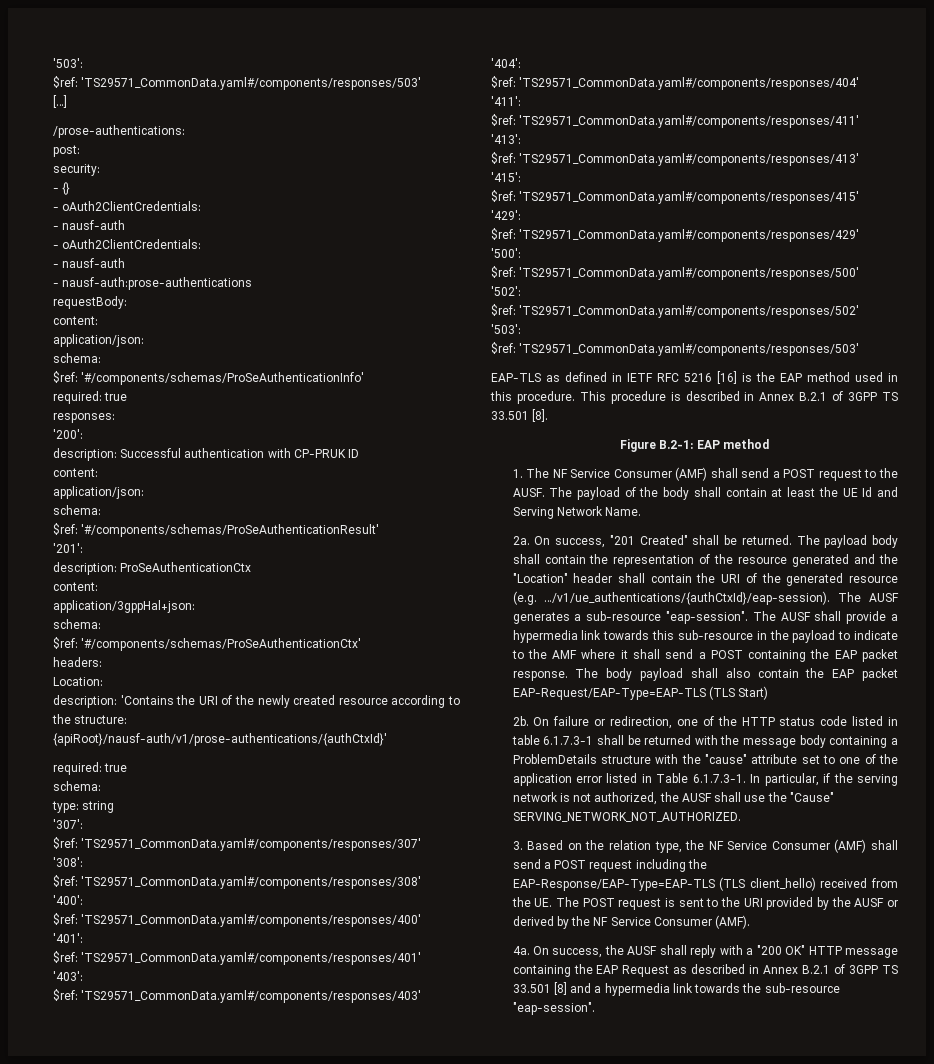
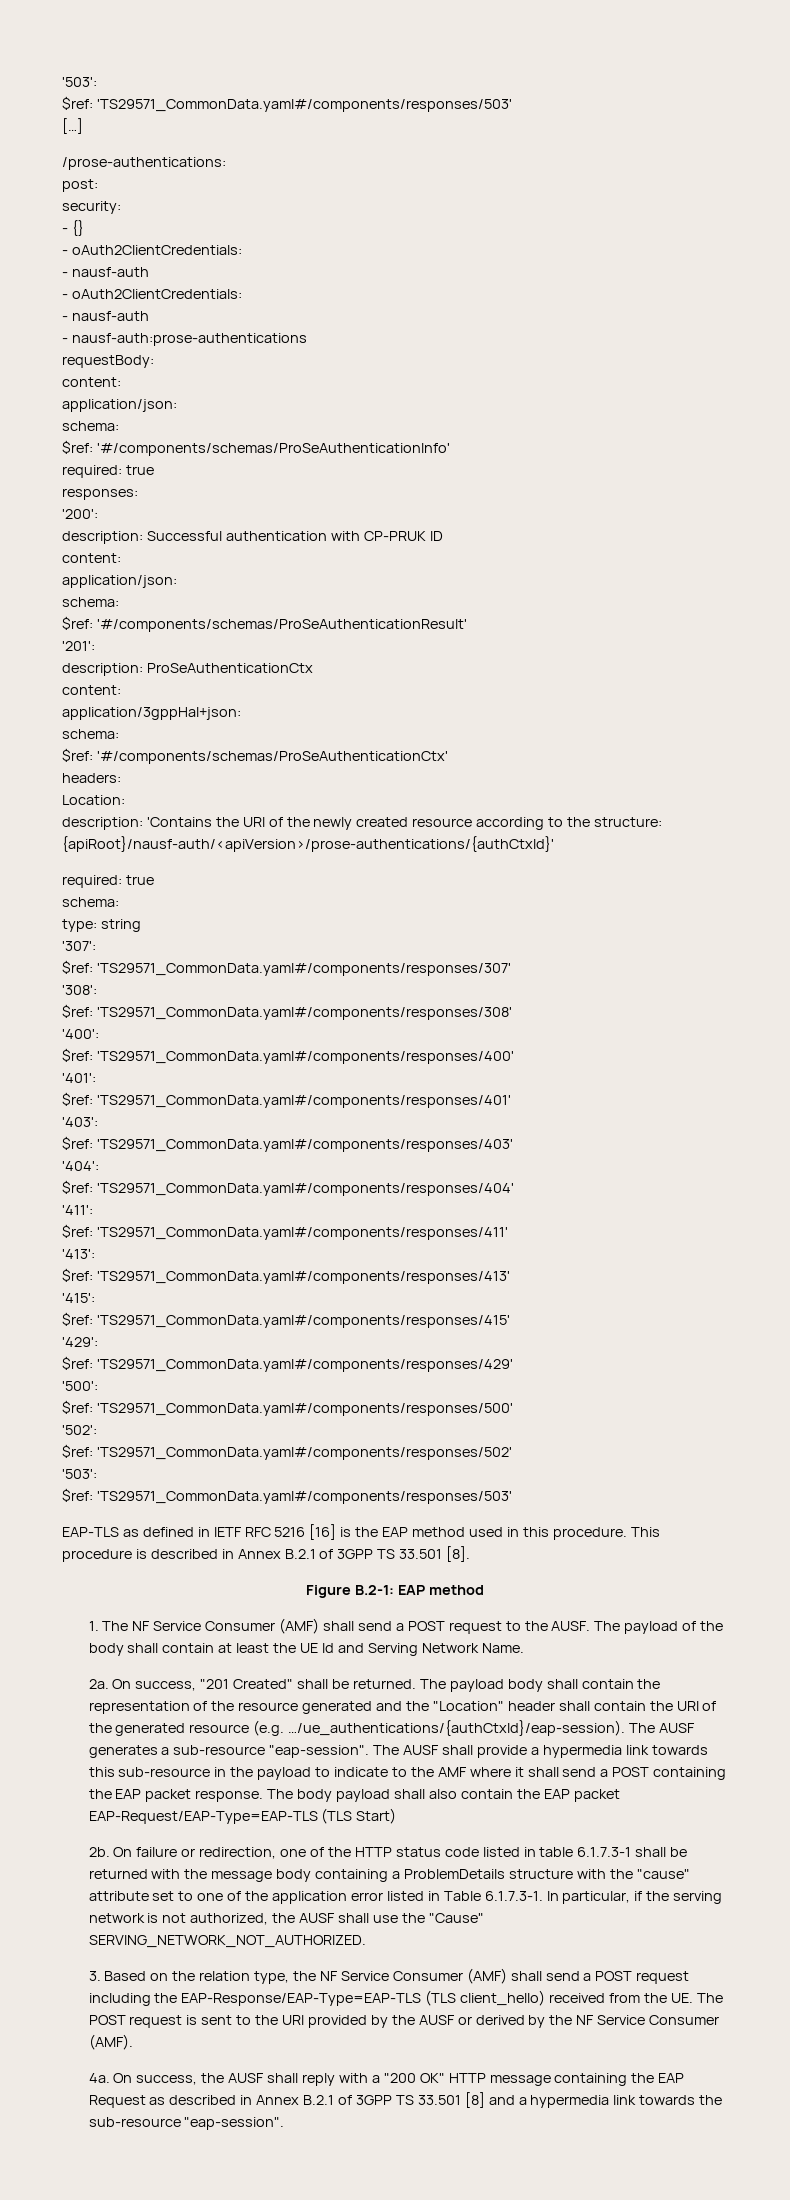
- description: 'Contains the URI of the newly created resource according to the structure: {apiRoot}/nausf-auth/v1/prose-authentications/{authCtxId}'
+ description: 'Contains the URI of the newly created resource according to the structure: {apiRoot}/nausf-auth/<apiVersion>/prose-authentications/{authCtxId}'
- The payload body shall contain the representation of the resource generated and the "Location" header shall contain the URI of the generated resource (e.g. …/v1/ue_authentications/{authCtxId}/eap-session).
+ The payload body shall contain the representation of the resource generated and the "Location" header shall contain the URI of the generated resource (e.g. …/ue_authentications/{authCtxId}/eap-session).

